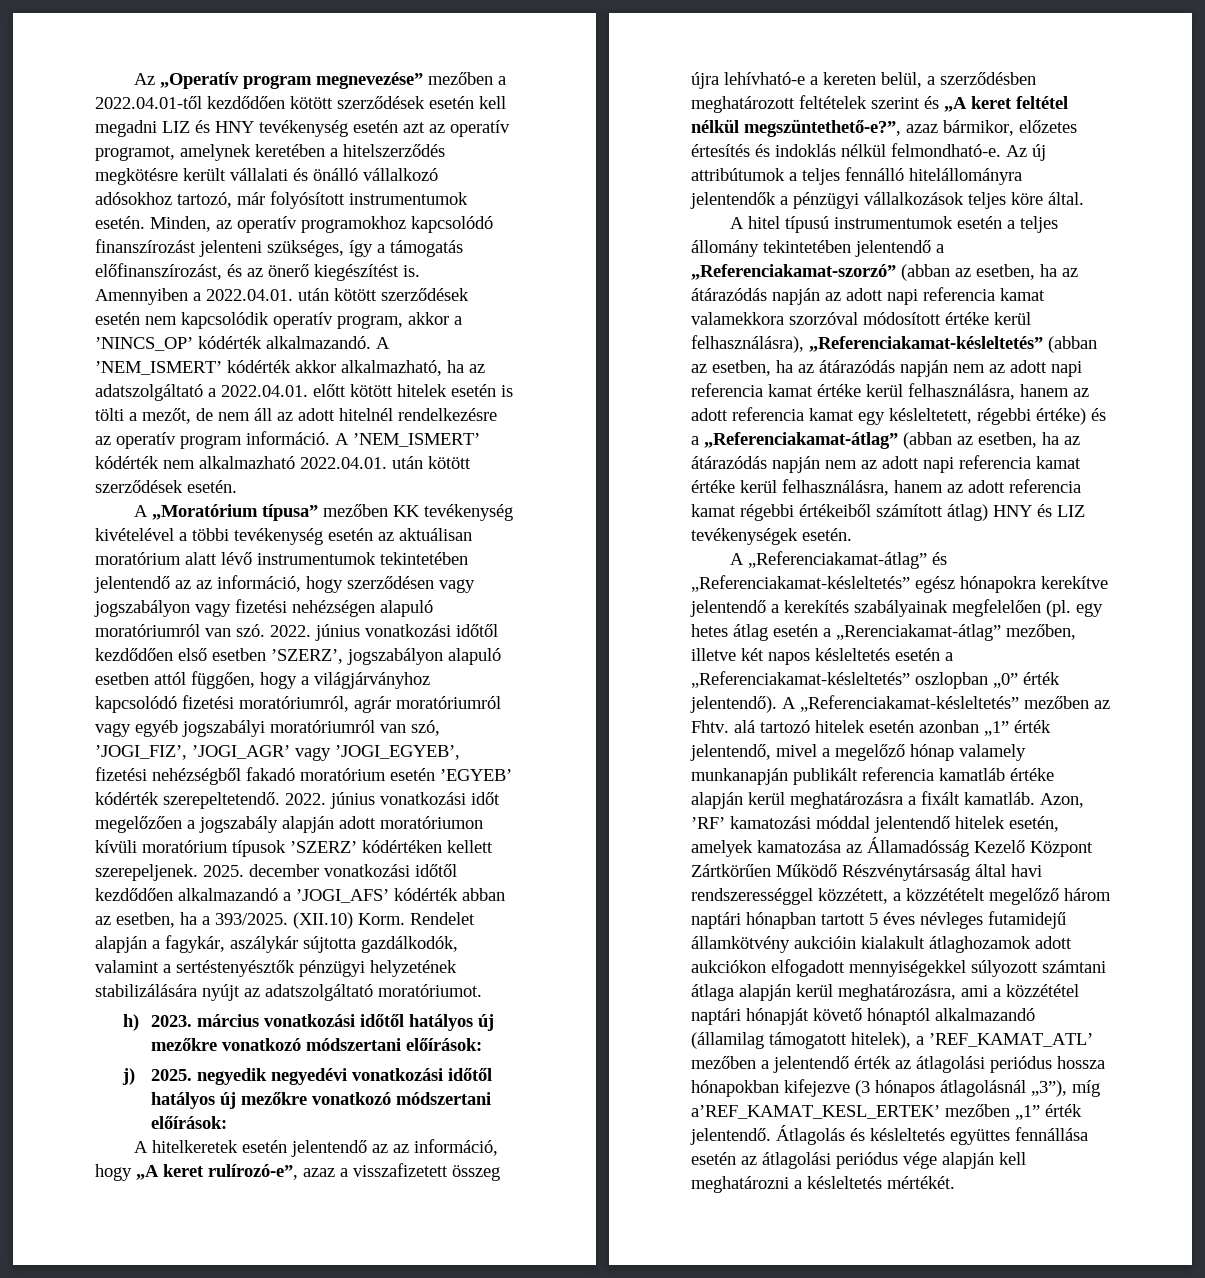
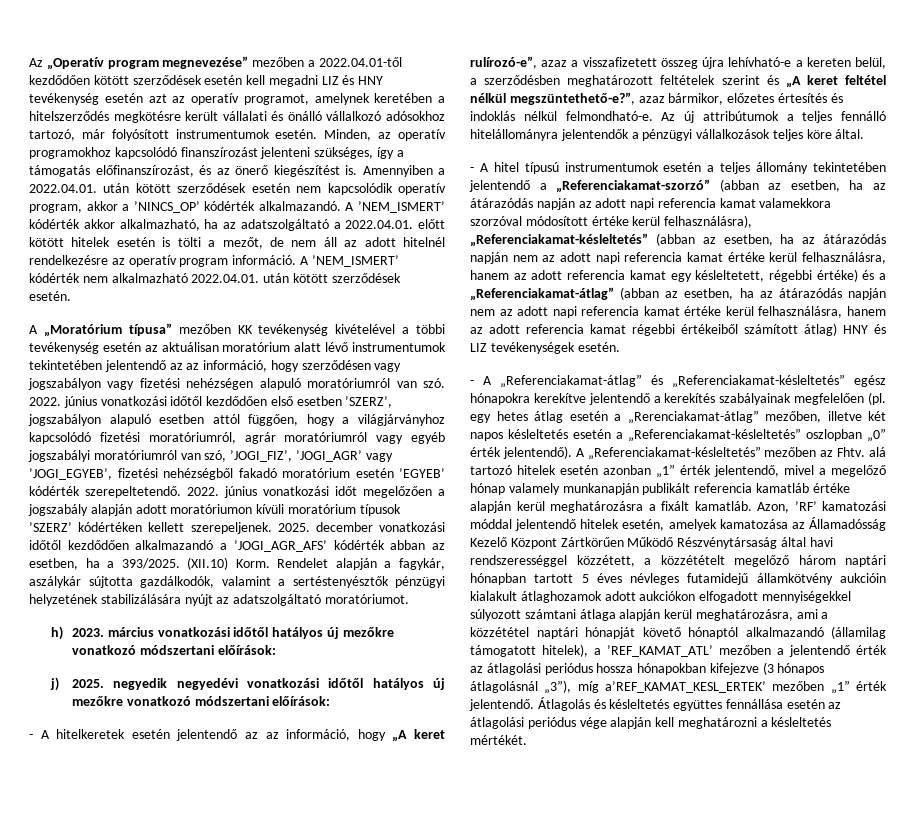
- 2025. december vonatkozási időtől kezdődően alkalmazandó a ’JOGI_AFS’ kódérték abban az esetben, ha a 393/2025.
+ 2025. december vonatkozási időtől kezdődően alkalmazandó a ’JOGI_AGR_AFS’ kódérték abban az esetben, ha a 393/2025.
- A hitelkeretek esetén jelentendő az az információ, hogy „A keret rulírozó-e”, azaz a visszafizetett összeg újra lehívható-e a kereten belül, a szerződésben meghatározott feltételek szerint és „A keret feltétel nélkül megszüntethető-e?”, azaz bármikor, előzetes értesítés és indoklás nélkül felmondható-e.
+ - A hitelkeretek esetén jelentendő az az információ, hogy „A keret rulírozó-e”, azaz a visszafizetett összeg újra lehívható-e a kereten belül, a szerződésben meghatározott feltételek szerint és „A keret feltétel nélkül megszüntethető-e?”, azaz bármikor, előzetes értesítés és indoklás nélkül felmondható-e.
- A hitel típusú instrumentumok esetén a teljes állomány tekintetében jelentendő a „Referenciakamat-szorzó” (abban az esetben, ha az átárazódás napján az adott napi referencia kamat valamekkora szorzóval módosított értéke kerül felhasználásra), „Referenciakamat-késleltetés” (abban az esetben, ha az átárazódás napján nem az adott napi referencia kamat értéke kerül felhasználásra, hanem az adott referencia kamat egy késleltetett, régebbi értéke) és a „Referenciakamat-átlag” (abban az esetben, ha az átárazódás napján nem az adott napi referencia kamat értéke kerül felhasználásra, hanem az adott referencia kamat régebbi értékeiből számított átlag) HNY és LIZ tevékenységek esetén.
+ - A hitel típusú instrumentumok esetén a teljes állomány tekintetében jelentendő a „Referenciakamat-szorzó” (abban az esetben, ha az átárazódás napján az adott napi referencia kamat valamekkora szorzóval módosított értéke kerül felhasználásra), „Referenciakamat-késleltetés” (abban az esetben, ha az átárazódás napján nem az adott napi referencia kamat értéke kerül felhasználásra, hanem az adott referencia kamat egy késleltetett, régebbi értéke) és a „Referenciakamat-átlag” (abban az esetben, ha az átárazódás napján nem az adott napi referencia kamat értéke kerül felhasználásra, hanem az adott referencia kamat régebbi értékeiből számított átlag) HNY és LIZ tevékenységek esetén.
- A „Referenciakamat-átlag” és „Referenciakamat-késleltetés” egész hónapokra kerekítve jelentendő a kerekítés szabályainak megfelelően (pl. egy hetes átlag esetén a „Rerenciakamat-átlag” mezőben, illetve két napos késleltetés esetén a „Referenciakamat-késleltetés” oszlopban „0” érték jelentendő).
+ - A „Referenciakamat-átlag” és „Referenciakamat-késleltetés” egész hónapokra kerekítve jelentendő a kerekítés szabályainak megfelelően (pl. egy hetes átlag esetén a „Rerenciakamat-átlag” mezőben, illetve két napos késleltetés esetén a „Referenciakamat-késleltetés” oszlopban „0” érték jelentendő).

